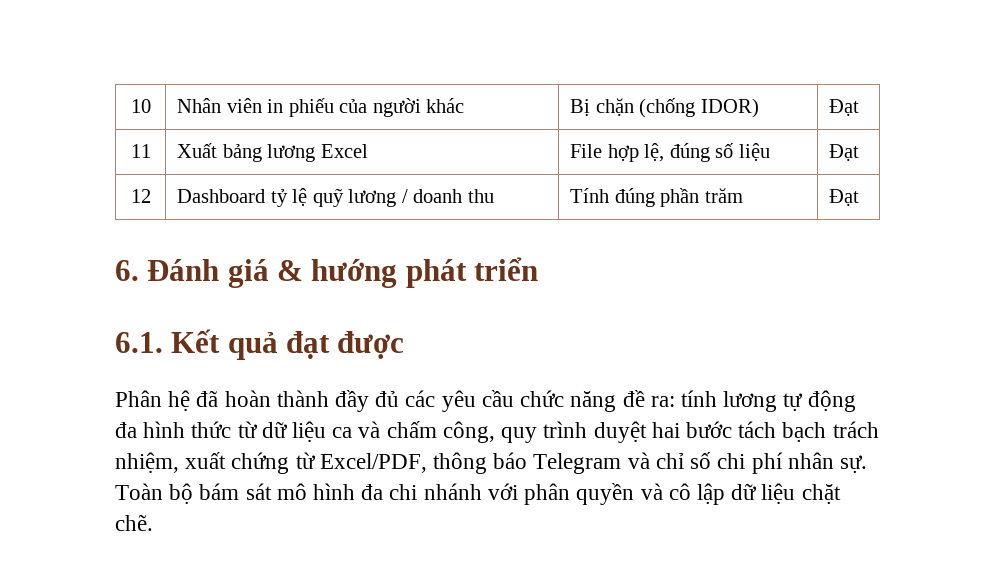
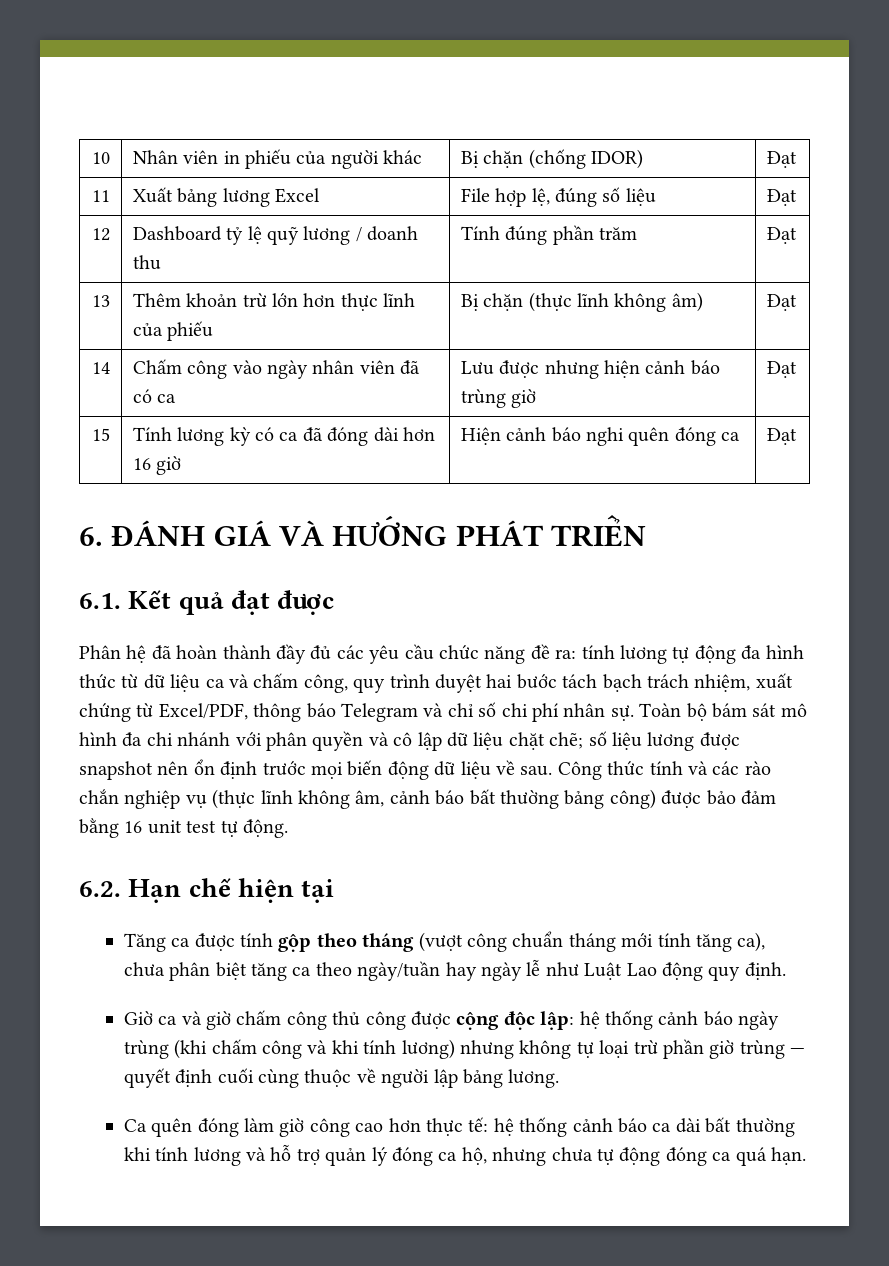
- 6. Đánh giá & hướng phát triển
+ 13 | Thêm khoản trừ lớn hơn thực lĩnh của phiếu | Bị chặn (thực lĩnh không âm) | Đạt
+ 14 | Chấm công vào ngày nhân viên đã có ca | Lưu được nhưng hiện cảnh báo trùng giờ | Đạt
+ 15 | Tính lương kỳ có ca đã đóng dài hơn 16 giờ | Hiện cảnh báo nghi quên đóng ca | Đạt
+ 6. ĐÁNH GIÁ VÀ HƯỚNG PHÁT TRIỂN
- Toàn bộ bám sát mô hình đa chi nhánh với phân quyền và cô lập dữ liệu chặt chẽ.
+ Toàn bộ bám sát mô hình đa chi nhánh với phân quyền và cô lập dữ liệu chặt chẽ; số liệu lương được snapshot nên ổn định trước mọi biến động dữ liệu về sau. Công thức tính và các rào chắn nghiệp vụ (thực lĩnh không âm, cảnh báo bất thường bảng công) được bảo đảm bằng 16 unit test tự động.
+ 6.2. Hạn chế hiện tại
+ Tăng ca được tính gộp theo tháng (vượt công chuẩn tháng mới tính tăng ca), chưa phân biệt tăng ca theo ngày/tuần hay ngày lễ như Luật Lao động quy định.
+ Giờ ca và giờ chấm công thủ công được cộng độc lập: hệ thống cảnh báo ngày trùng (khi chấm công và khi tính lương) nhưng không tự loại trừ phần giờ trùng — quyết định cuối cùng thuộc về người lập bảng lương.
+ Ca quên đóng làm giờ công cao hơn thực tế: hệ thống cảnh báo ca dài bất thường khi tính lương và hỗ trợ quản lý đóng ca hộ, nhưng chưa tự động đóng ca quá hạn.

